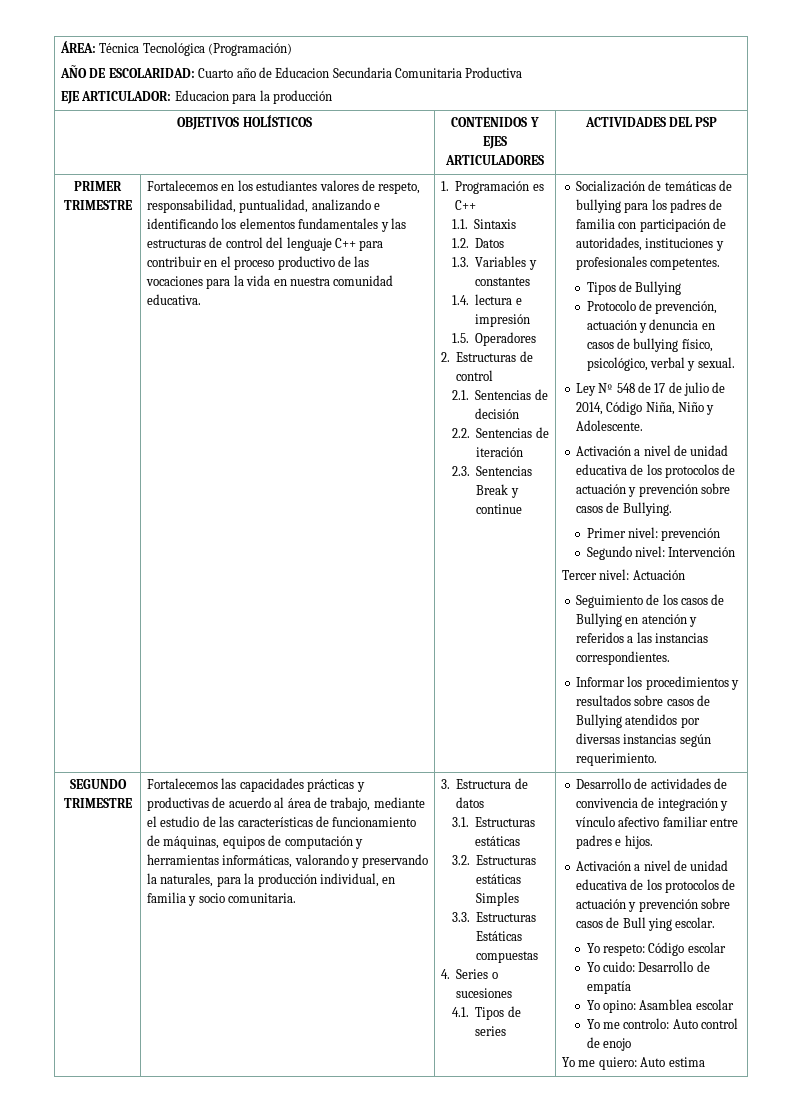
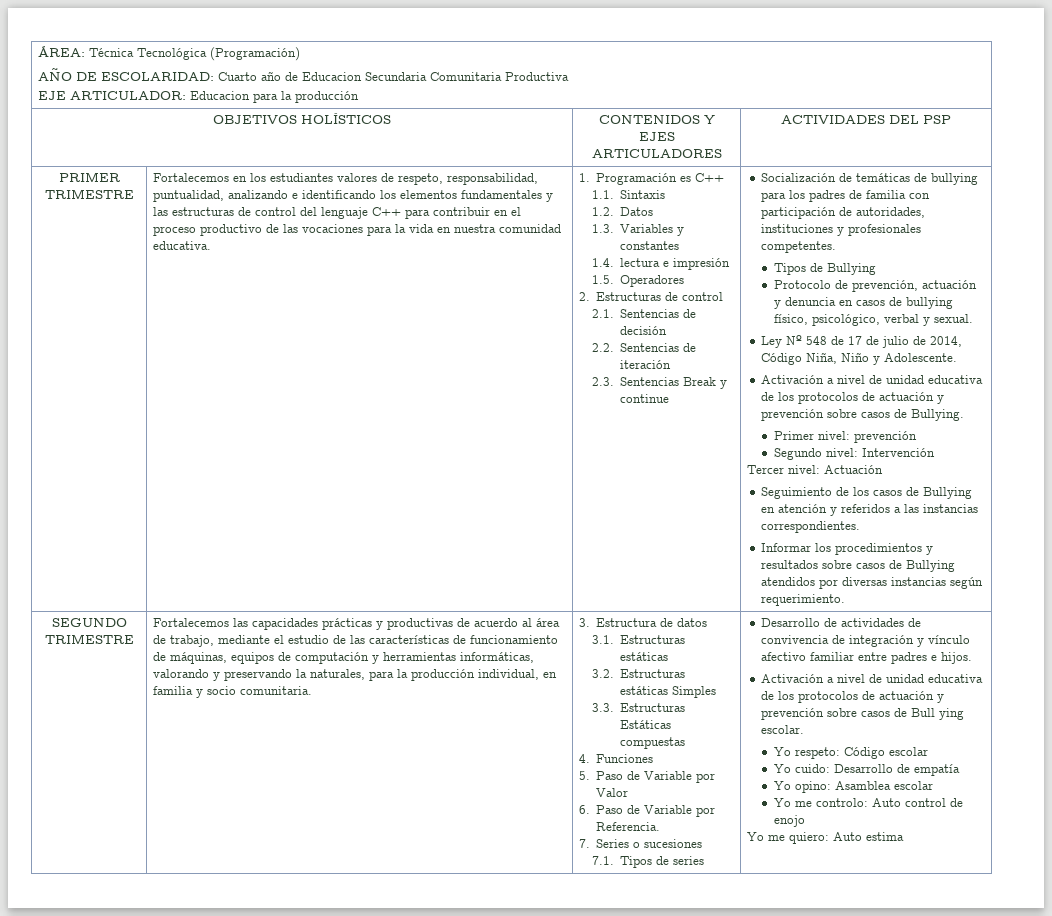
- 4. Series o sucesiones
+ 4. Funciones
+ 5. Paso de Variable por Valor
+ 6. Paso de Variable por Referencia.
+ 7. Series o sucesiones
- 4.1. Tipos de series
+ 7.1. Tipos de series

